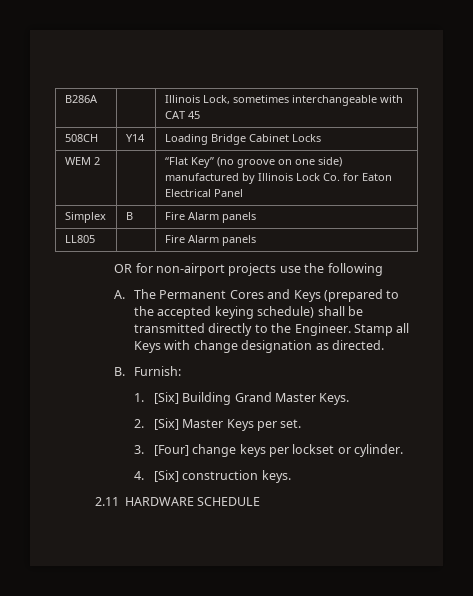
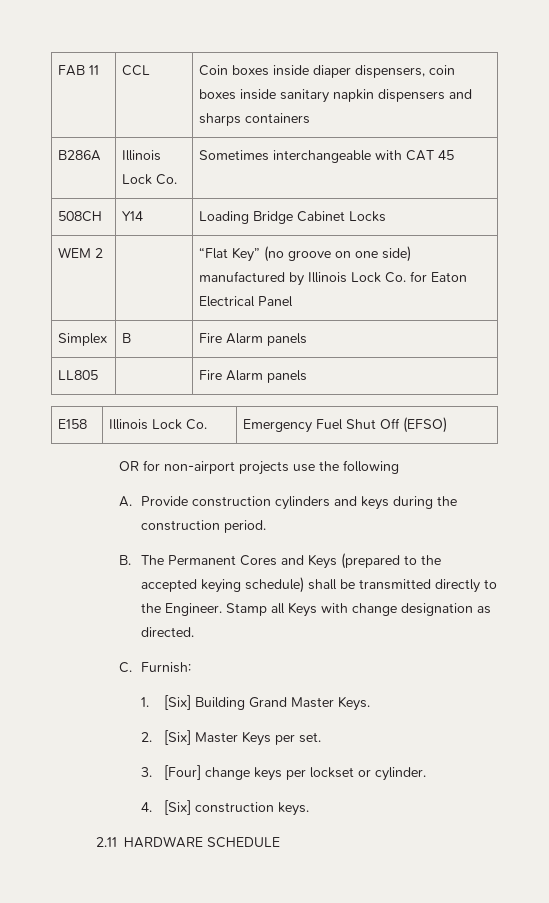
- B286A | | Illinois Lock, sometimes interchangeable with CAT 45
+ FAB 11 | CCL | Coin boxes inside diaper dispensers, coin boxes inside sanitary napkin dispensers and sharps containers
+ B286A | Illinois Lock Co. | Sometimes interchangeable with CAT 45
+ E158 | Illinois Lock Co. | Emergency Fuel Shut Off (EFSO)
- A. The Permanent Cores and Keys (prepared to the accepted keying schedule) shall be transmitted directly to the Engineer.
+ A. Provide construction cylinders and keys during the construction period.
+ B. The Permanent Cores and Keys (prepared to the accepted keying schedule) shall be transmitted directly to the Engineer.
- B. Furnish:
+ C. Furnish:

